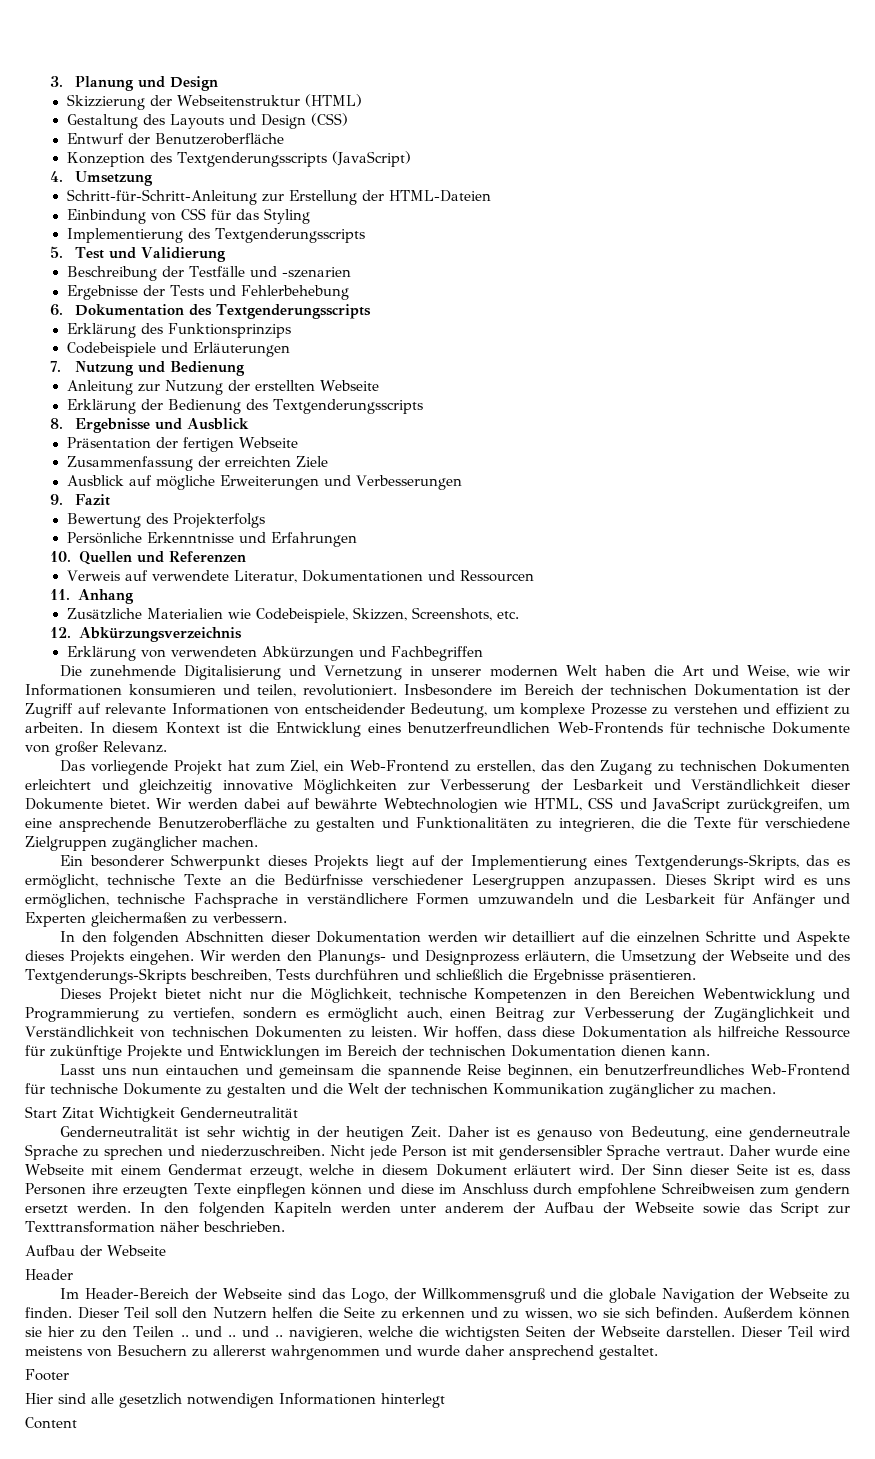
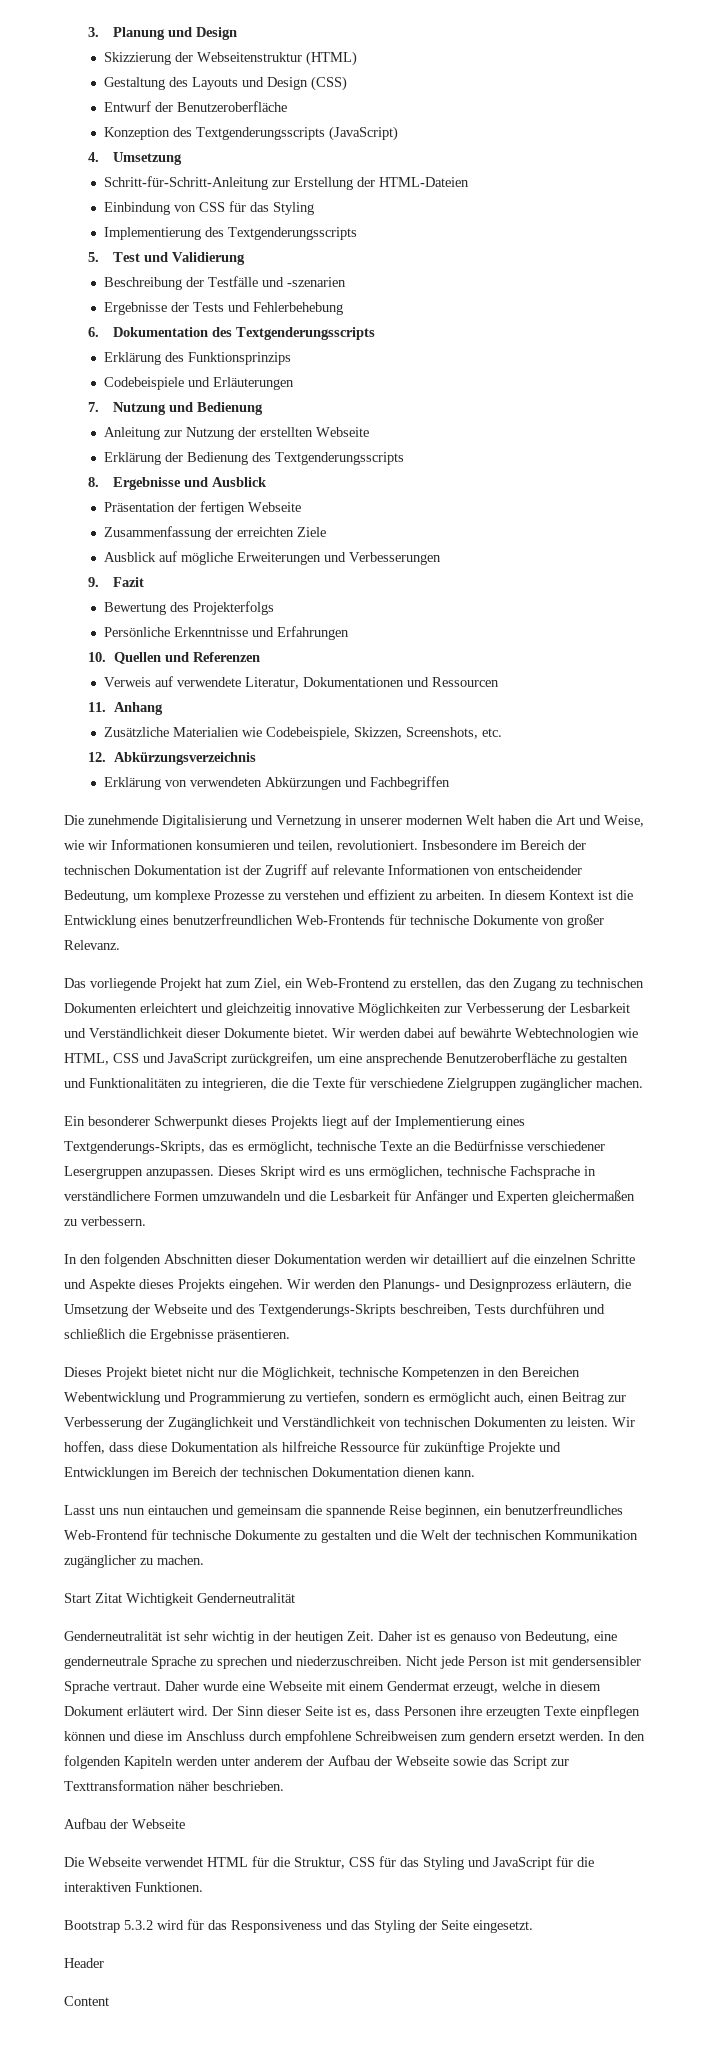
+ Die Webseite verwendet HTML für die Struktur, CSS für das Styling und JavaScript für die interaktiven Funktionen.
+ Bootstrap 5.3.2 wird für das Responsiveness und das Styling der Seite eingesetzt.
  Header
- Im Header-Bereich der Webseite sind das Logo, der Willkommensgruß und die globale Navigation der Webseite zu finden. Dieser Teil soll den Nutzern helfen die Seite zu erkennen und zu wissen, wo sie sich befinden. Außerdem können sie hier zu den Teilen .. und .. und .. navigieren, welche die wichtigsten Seiten der Webseite darstellen. Dieser Teil wird meistens von Besuchern zu allererst wahrgenommen und wurde daher ansprechend gestaltet.
- Footer
- Hier sind alle gesetzlich notwendigen Informationen hinterlegt

